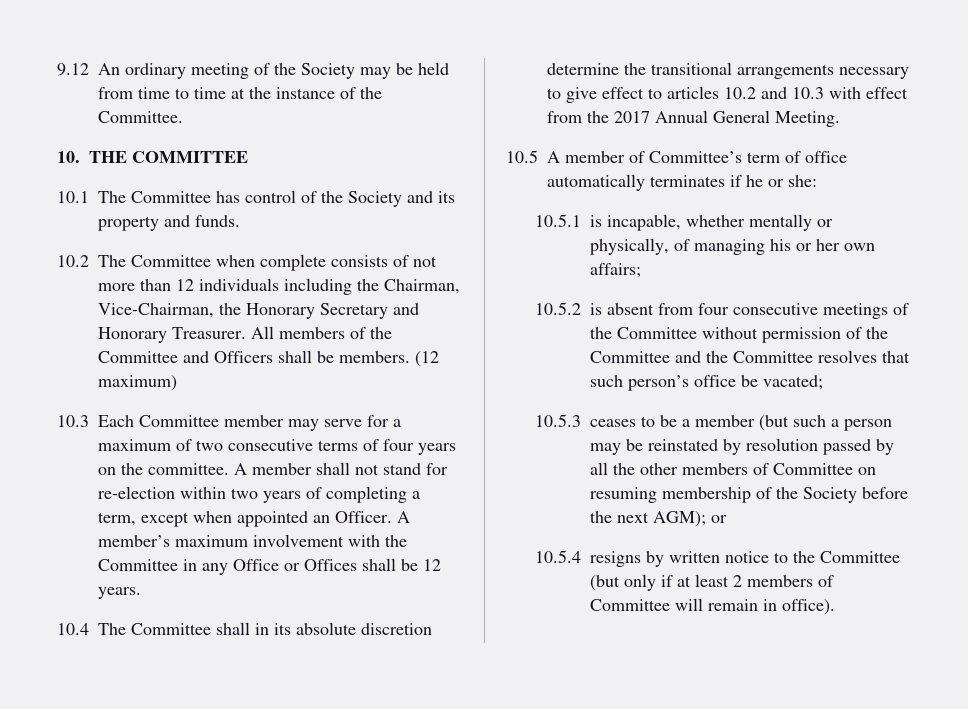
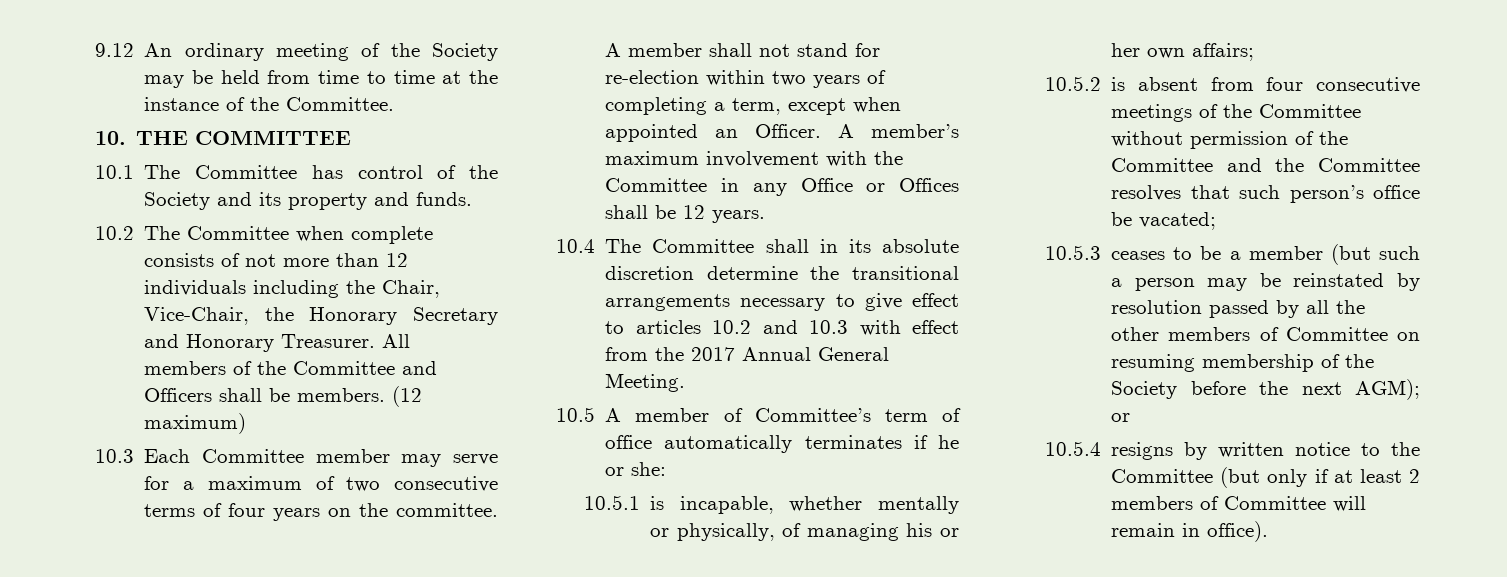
- 10.2 The Committee when complete consists of not more than 12 individuals including the Chairman, Vice-Chairman, the Honorary Secretary and Honorary Treasurer.
+ 10.2 The Committee when complete consists of not more than 12 individuals including the Chair, Vice-Chair, the Honorary Secretary and Honorary Treasurer.

